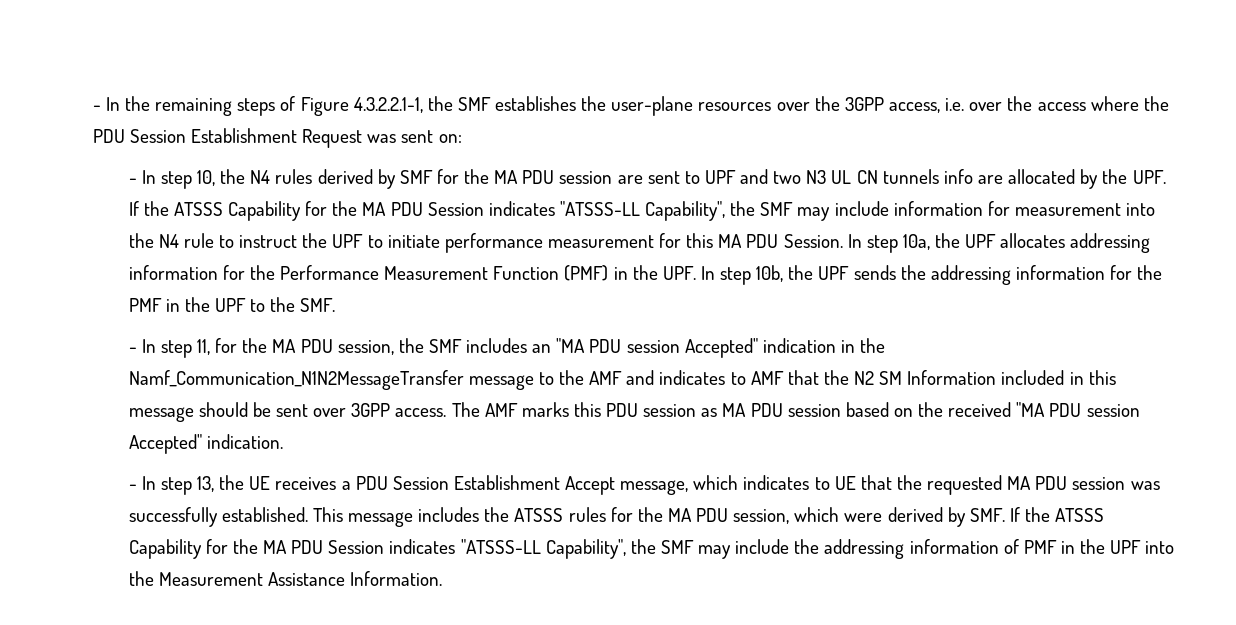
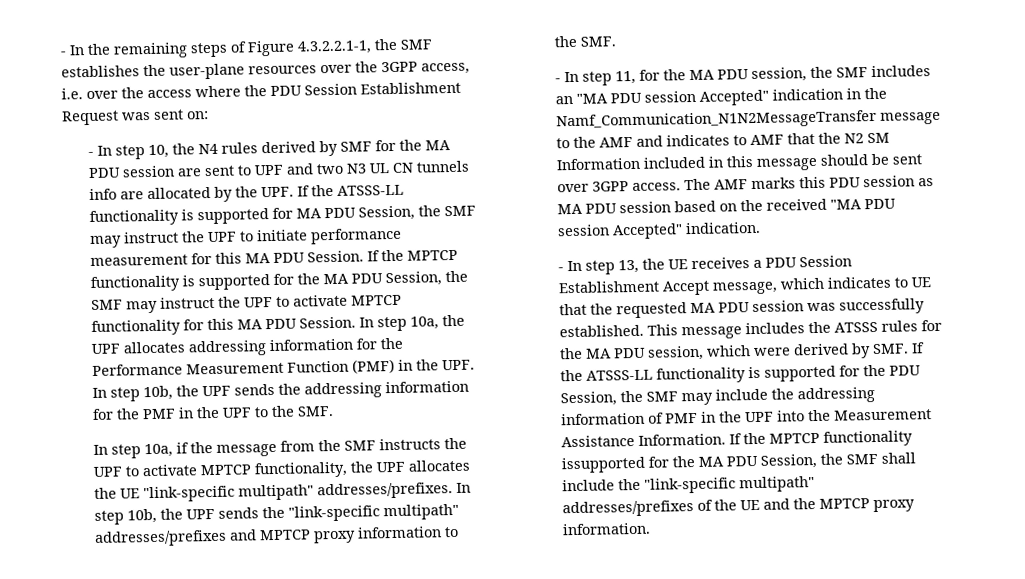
- - In step 10, the N4 rules derived by SMF for the MA PDU session are sent to UPF and two N3 UL CN tunnels info are allocated by the UPF. If the ATSSS Capability for the MA PDU Session indicates "ATSSS-LL Capability", the SMF may include information for measurement into the N4 rule to instruct the UPF to initiate performance measurement for this MA PDU Session.
+ - In step 10, the N4 rules derived by SMF for the MA PDU session are sent to UPF and two N3 UL CN tunnels info are allocated by the UPF. If the ATSSS-LL functionality is supported for MA PDU Session, the SMF may instruct the UPF to initiate performance measurement for this MA PDU Session.
+ If the MPTCP functionality is supported for the MA PDU Session, the SMF may instruct the UPF to activate MPTCP functionality for this MA PDU Session.
+ In step 10a, if the message from the SMF instructs the UPF to activate MPTCP functionality, the UPF allocates the UE "link-specific multipath" addresses/prefixes. In step 10b, the UPF sends the "link-specific multipath" addresses/prefixes and MPTCP proxy information to the SMF.
- This message includes the ATSSS rules for the MA PDU session, which were derived by SMF. If the ATSSS Capability for the MA PDU Session indicates "ATSSS-LL Capability", the SMF may include the addressing information of PMF in the UPF into the Measurement Assistance Information.
+ This message includes the ATSSS rules for the MA PDU session, which were derived by SMF. If the ATSSS-LL functionality is supported for the PDU Session, the SMF may include the addressing information of PMF in the UPF into the Measurement Assistance Information.
+ If the MPTCP functionality issupported for the MA PDU Session, the SMF shall include the "link-specific multipath" addresses/prefixes of the UE and the MPTCP proxy information.

